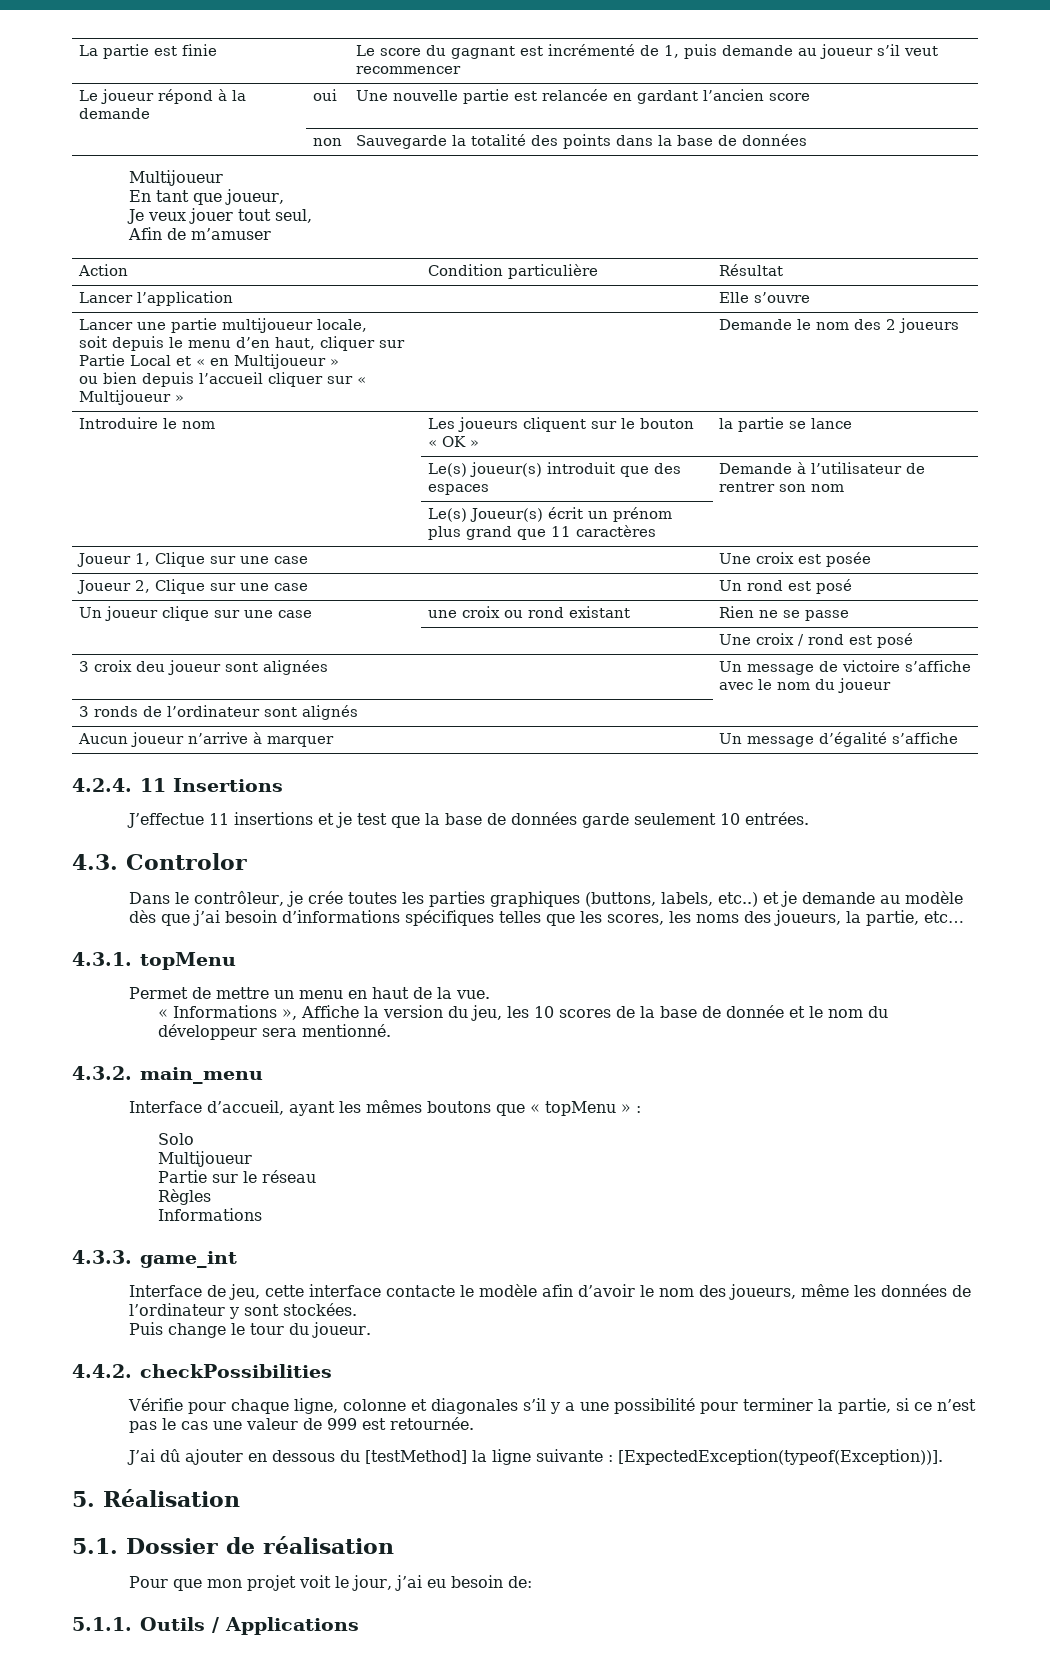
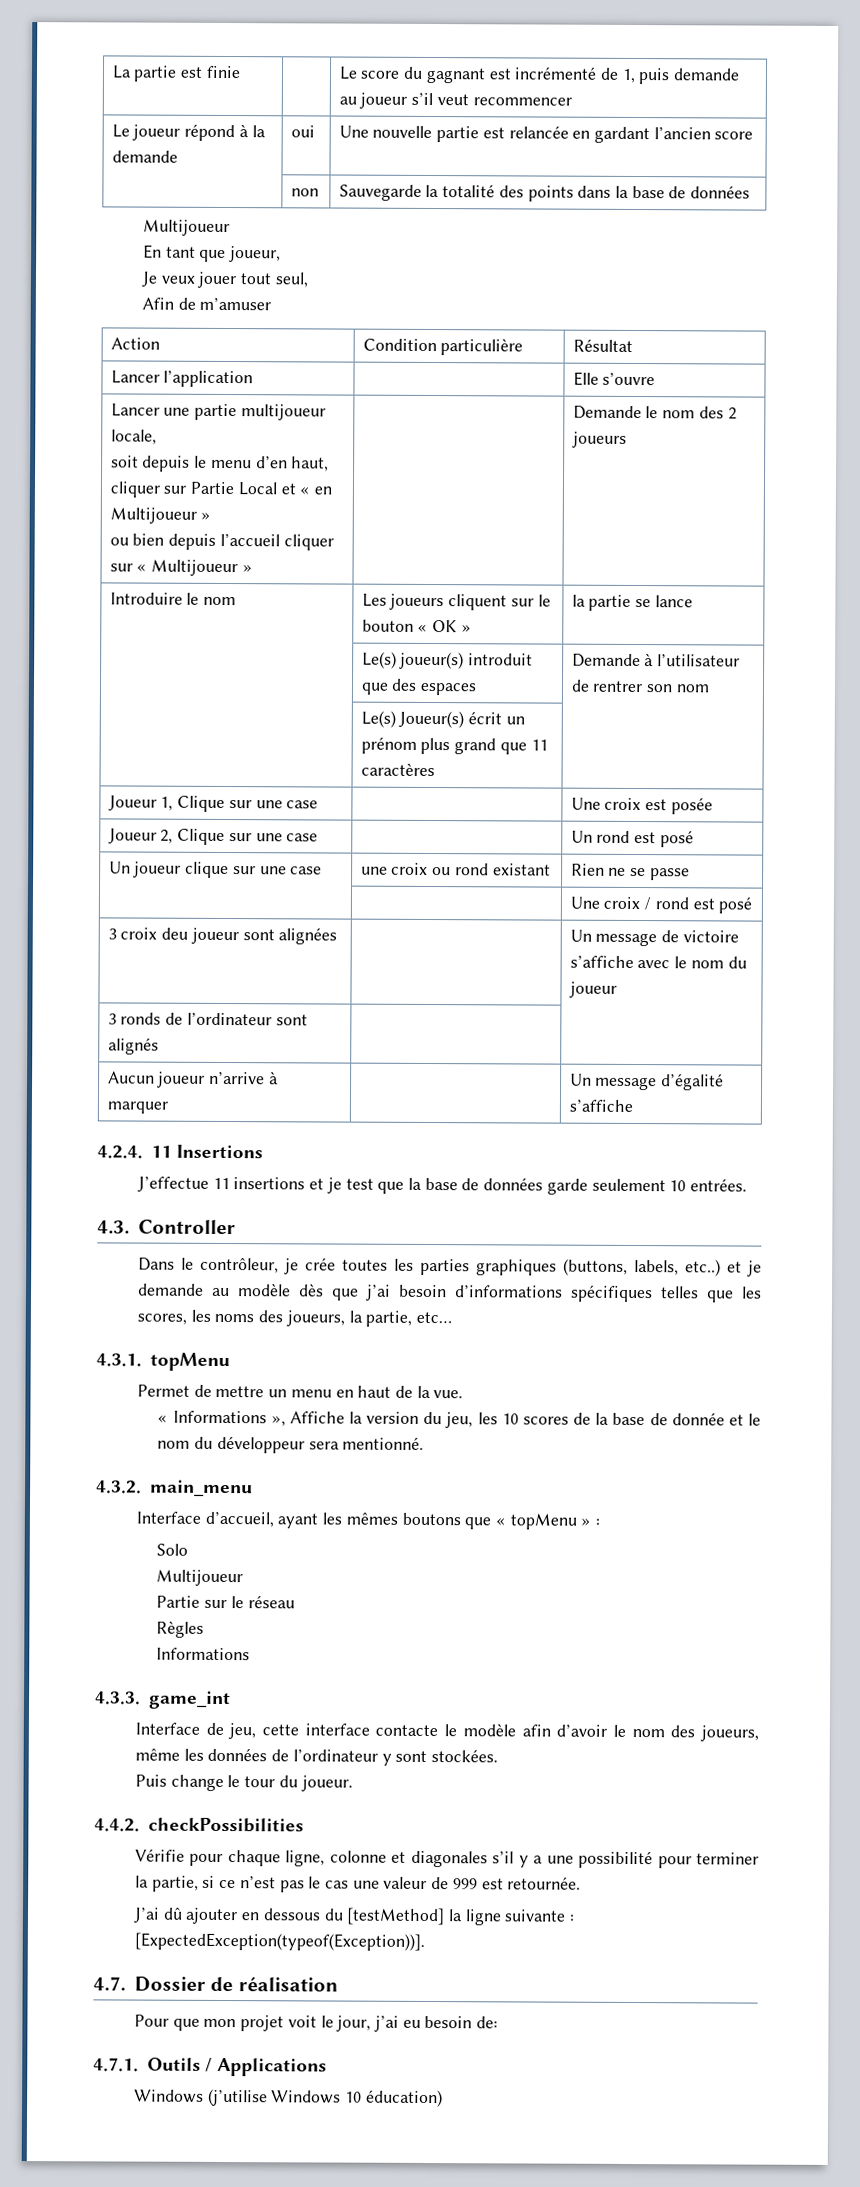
- 4.3. Controlor
+ 4.3. Controller
- 5. Réalisation
- 5.1. Dossier de réalisation
+ 4.7. Dossier de réalisation
- 5.1.1. Outils / Applications
+ 4.7.1. Outils / Applications
+ Windows (j’utilise Windows 10 éducation)

